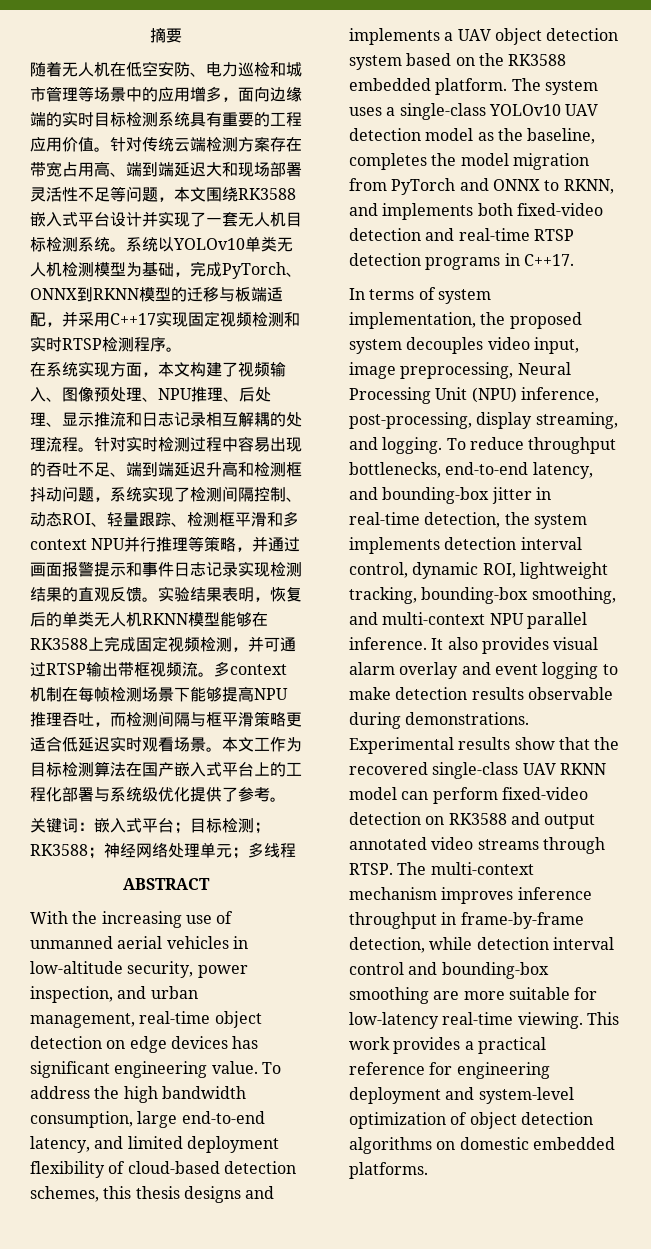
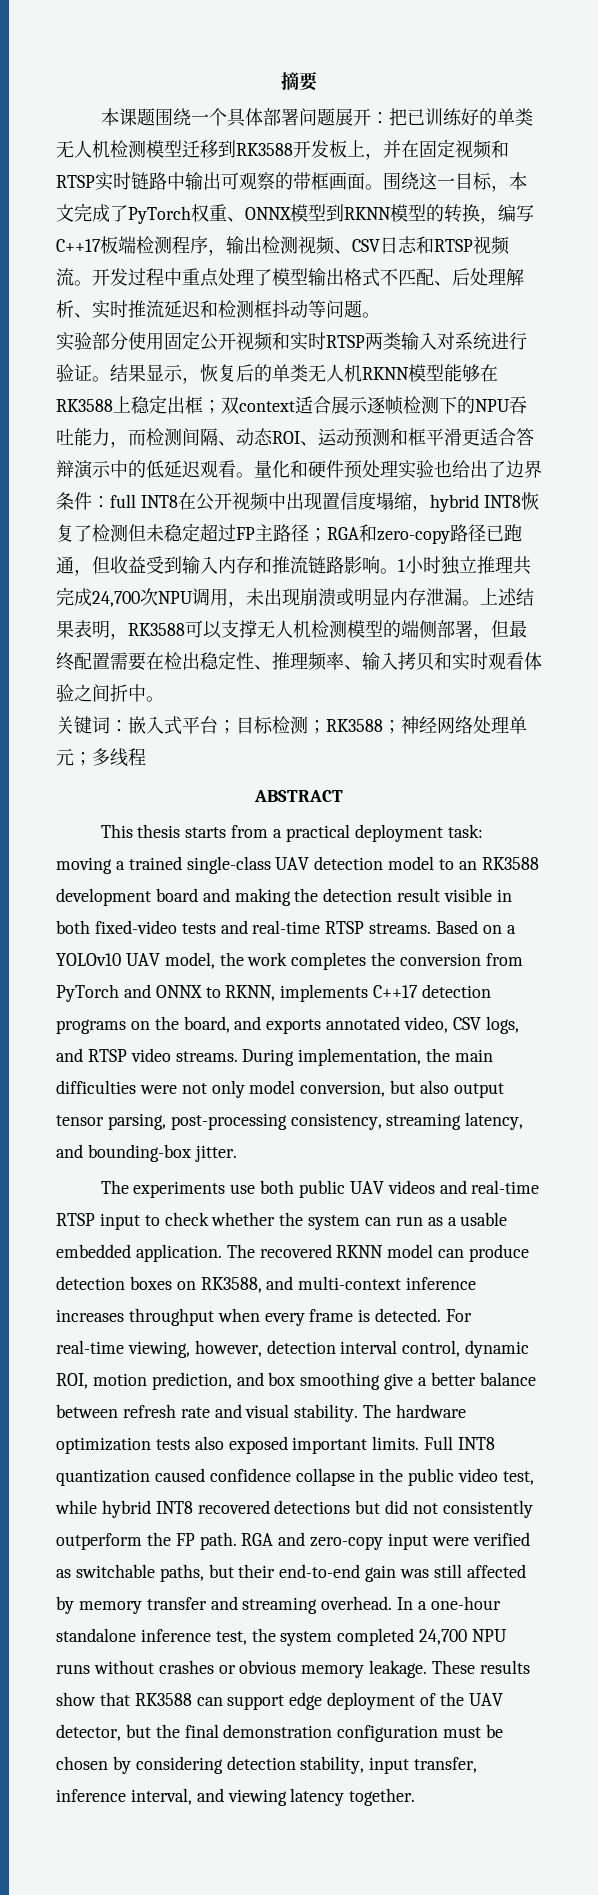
- 随着无人机在低空安防、电力巡检和城市管理等场景中的应用增多，面向边缘端的实时目标检测系统具有重要的工程应用价值。针对传统云端检测方案存在带宽占用高、端到端延迟大和现场部署灵活性不足等问题，本文围绕RK3588嵌入式平台设计并实现了一套无人机目标检测系统。系统以YOLOv10单类无人机检测模型为基础，完成PyTorch、ONNX到RKNN模型的迁移与板端适配，并采用C++17实现固定视频检测和实时RTSP检测程序。
- 在系统实现方面，本文构建了视频输入、图像预处理、NPU推理、后处理、显示推流和日志记录相互解耦的处理流程。针对实时检测过程中容易出现的吞吐不足、端到端延迟升高和检测框抖动问题，系统实现了检测间隔控制、动态ROI、轻量跟踪、检测框平滑和多context NPU并行推理等策略，并通过画面报警提示和事件日志记录实现检测结果的直观反馈。实验结果表明，恢复后的单类无人机RKNN模型能够在RK3588上完成固定视频检测，并可通过RTSP输出带框视频流。多context机制在每帧检测场景下能够提高NPU推理吞吐，而检测间隔与框平滑策略更适合低延迟实时观看场景。本文工作为目标检测算法在国产嵌入式平台上的工程化部署与系统级优化提供了参考。
+ 本课题围绕一个具体部署问题展开：把已训练好的单类无人机检测模型迁移到RK3588开发板上，并在固定视频和RTSP实时链路中输出可观察的带框画面。围绕这一目标，本文完成了PyTorch权重、ONNX模型到RKNN模型的转换，编写C++17板端检测程序，输出检测视频、CSV日志和RTSP视频流。开发过程中重点处理了模型输出格式不匹配、后处理解析、实时推流延迟和检测框抖动等问题。
+ 实验部分使用固定公开视频和实时RTSP两类输入对系统进行验证。结果显示，恢复后的单类无人机RKNN模型能够在RK3588上稳定出框；双context适合展示逐帧检测下的NPU吞吐能力，而检测间隔、动态ROI、运动预测和框平滑更适合答辩演示中的低延迟观看。量化和硬件预处理实验也给出了边界条件：full INT8在公开视频中出现置信度塌缩，hybrid INT8恢复了检测但未稳定超过FP主路径；RGA和zero-copy路径已跑通，但收益受到输入内存和推流链路影响。1小时独立推理共完成24,700次NPU调用，未出现崩溃或明显内存泄漏。上述结果表明，RK3588可以支撑无人机检测模型的端侧部署，但最终配置需要在检出稳定性、推理频率、输入拷贝和实时观看体验之间折中。
- With the increasing use of unmanned aerial vehicles in low-altitude security, power inspection, and urban management, real-time object detection on edge devices has significant engineering value. To address the high bandwidth consumption, large end-to-end latency, and limited deployment flexibility of cloud-based detection schemes, this thesis designs and implements a UAV object detection system based on the RK3588 embedded platform. The system uses a single-class YOLOv10 UAV detection model as the baseline, completes the model migration from PyTorch and ONNX to RKNN, and implements both fixed-video detection and real-time RTSP detection programs in C++17.
- In terms of system implementation, the proposed system decouples video input, image preprocessing, Neural Processing Unit (NPU) inference, post-processing, display streaming, and logging. To reduce throughput bottlenecks, end-to-end latency, and bounding-box jitter in real-time detection, the system implements detection interval control, dynamic ROI, lightweight tracking, bounding-box smoothing, and multi-context NPU parallel inference. It also provides visual alarm overlay and event logging to make detection results observable during demonstrations. Experimental results show that the recovered single-class UAV RKNN model can perform fixed-video detection on RK3588 and output annotated video streams through RTSP. The multi-context mechanism improves inference throughput in frame-by-frame detection, while detection interval control and bounding-box smoothing are more suitable for low-latency real-time viewing. This work provides a practical reference for engineering deployment and system-level optimization of object detection algorithms on domestic embedded platforms.
+ This thesis starts from a practical deployment task: moving a trained single-class UAV detection model to an RK3588 development board and making the detection result visible in both fixed-video tests and real-time RTSP streams. Based on a YOLOv10 UAV model, the work completes the conversion from PyTorch and ONNX to RKNN, implements C++17 detection programs on the board, and exports annotated video, CSV logs, and RTSP video streams. During implementation, the main difficulties were not only model conversion, but also output tensor parsing, post-processing consistency, streaming latency, and bounding-box jitter.
+ The experiments use both public UAV videos and real-time RTSP input to check whether the system can run as a usable embedded application. The recovered RKNN model can produce detection boxes on RK3588, and multi-context inference increases throughput when every frame is detected. For real-time viewing, however, detection interval control, dynamic ROI, motion prediction, and box smoothing give a better balance between refresh rate and visual stability. The hardware optimization tests also exposed important limits. Full INT8 quantization caused confidence collapse in the public video test, while hybrid INT8 recovered detections but did not consistently outperform the FP path. RGA and zero-copy input were verified as switchable paths, but their end-to-end gain was still affected by memory transfer and streaming overhead. In a one-hour standalone inference test, the system completed 24,700 NPU runs without crashes or obvious memory leakage. These results show that RK3588 can support edge deployment of the UAV detector, but the final demonstration configuration must be chosen by considering detection stability, input transfer, inference interval, and viewing latency together.

